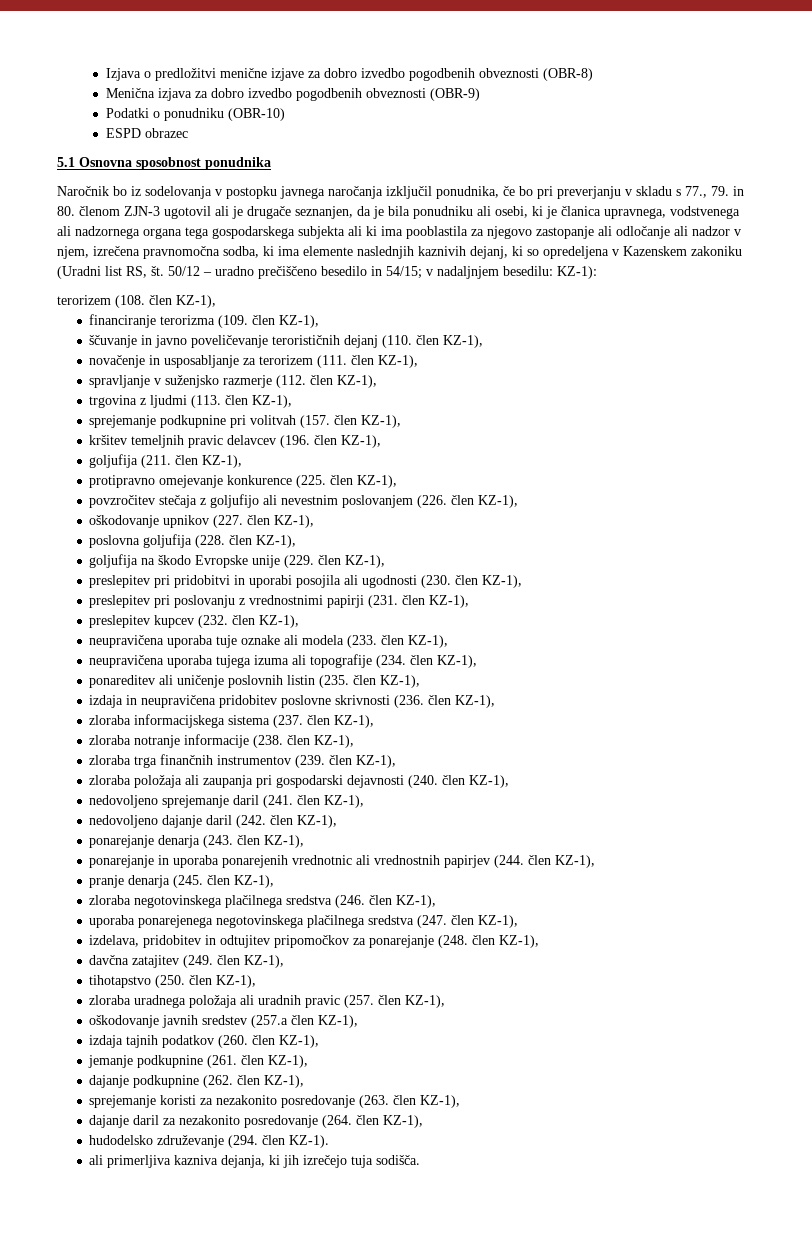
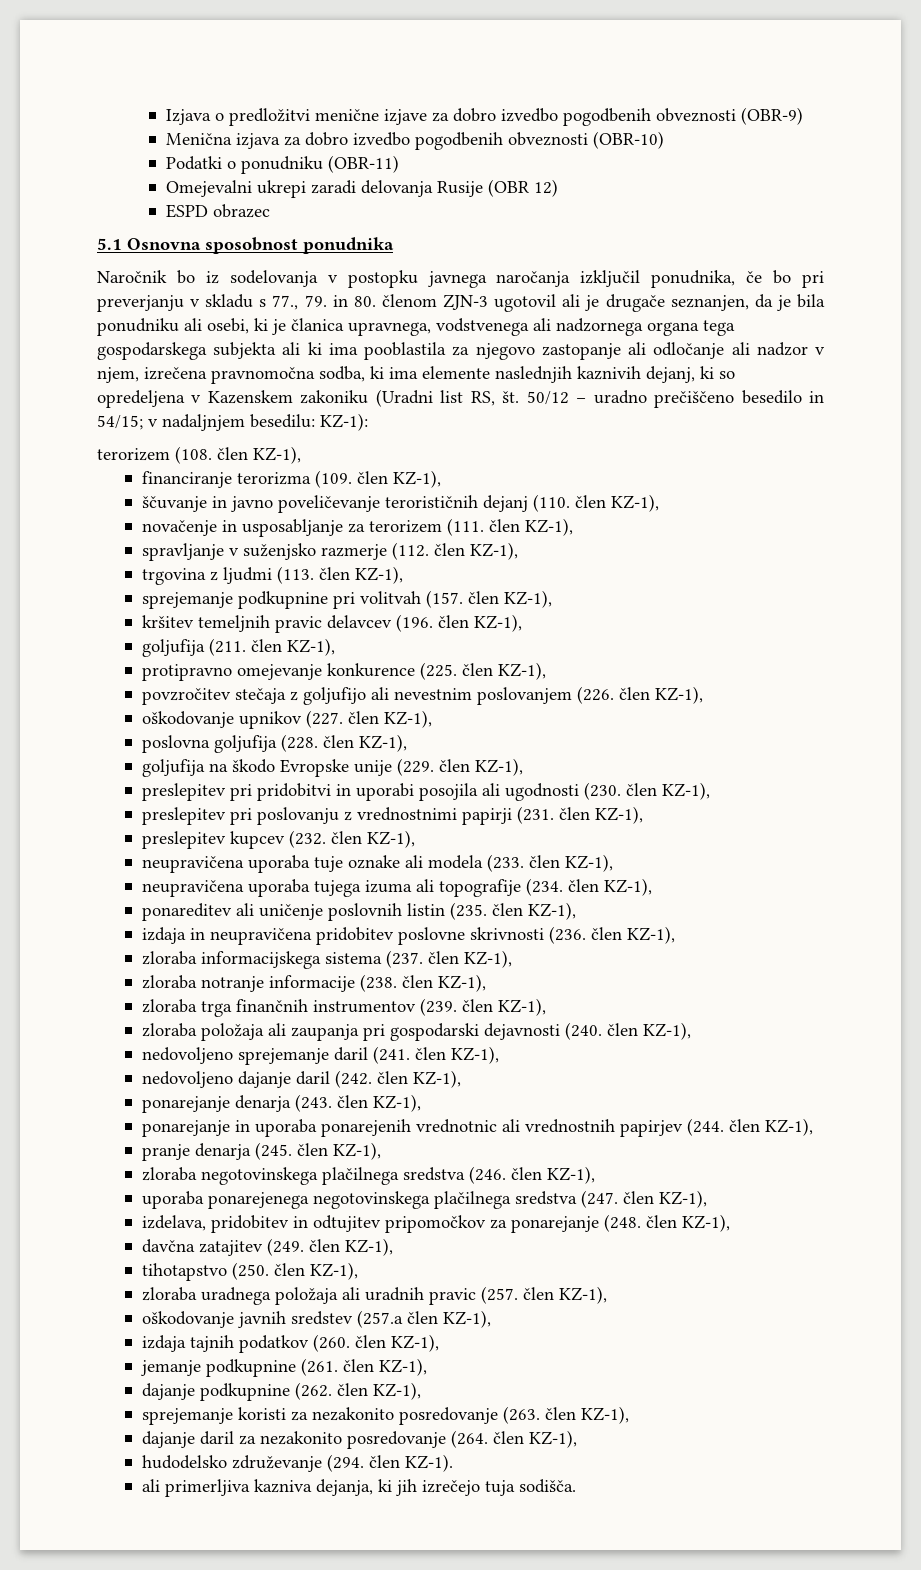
- Izjava o predložitvi menične izjave za dobro izvedbo pogodbenih obveznosti (OBR-8)
+ Izjava o predložitvi menične izjave za dobro izvedbo pogodbenih obveznosti (OBR-9)
- Menična izjava za dobro izvedbo pogodbenih obveznosti (OBR-9)
+ Menična izjava za dobro izvedbo pogodbenih obveznosti (OBR-10)
- Podatki o ponudniku (OBR-10)
+ Podatki o ponudniku (OBR-11)
+ Omejevalni ukrepi zaradi delovanja Rusije (OBR 12)

